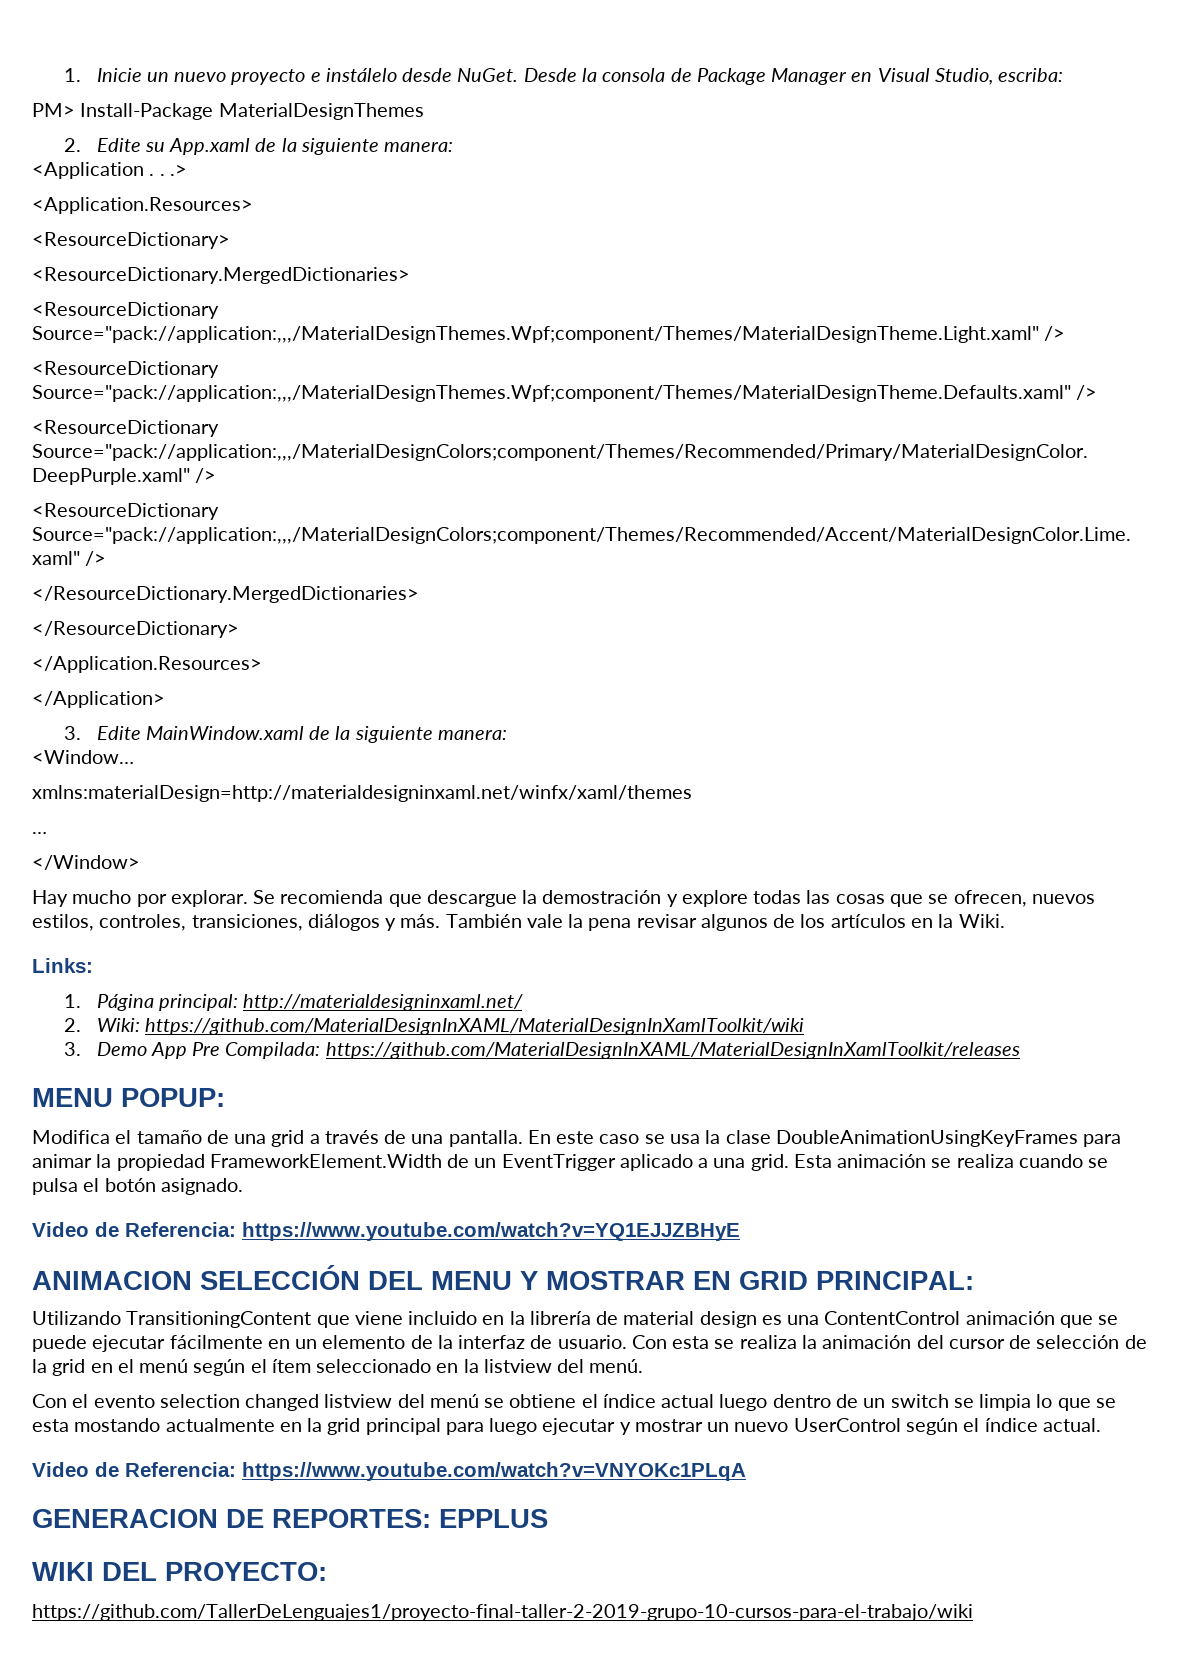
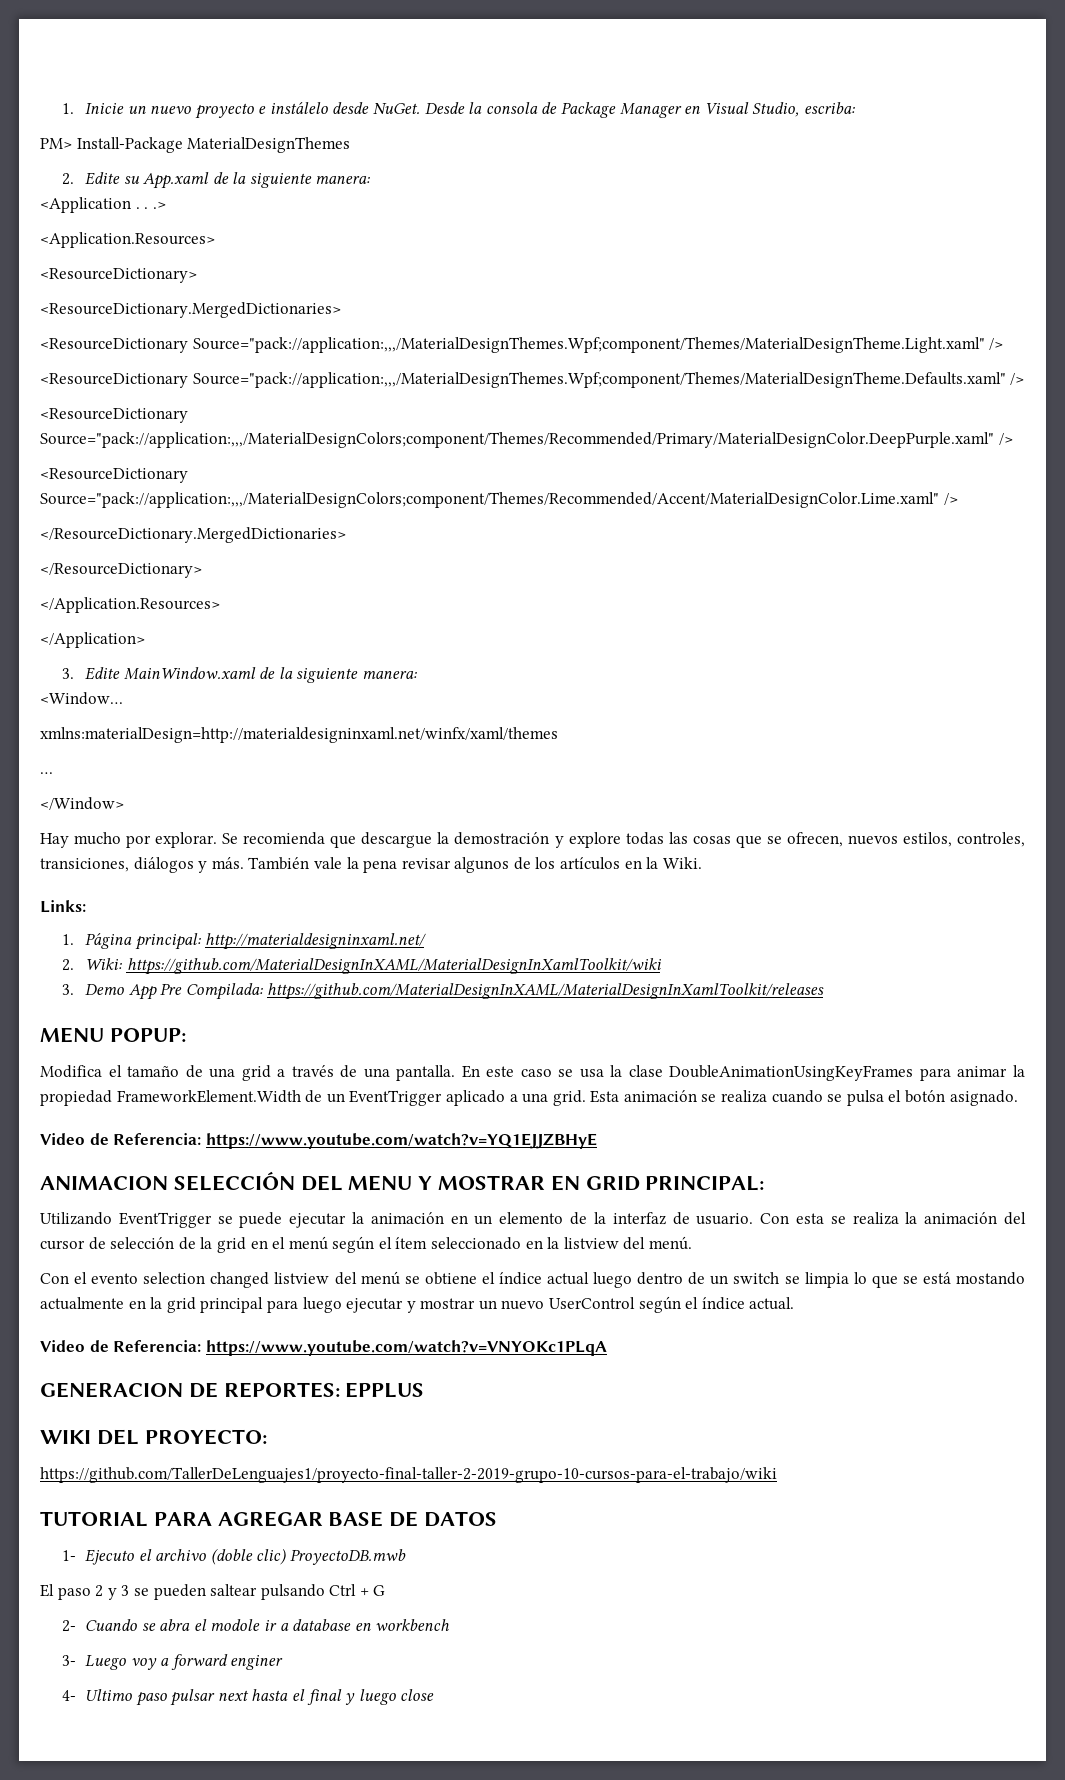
- Utilizando TransitioningContent que viene incluido en la librería de material design es una ContentControl animación que se puede ejecutar fácilmente en un elemento de la interfaz de usuario.
+ Utilizando EventTrigger se puede ejecutar la animación en un elemento de la interfaz de usuario.
- Con el evento selection changed listview del menú se obtiene el índice actual luego dentro de un switch se limpia lo que se esta mostando actualmente en la grid principal para luego ejecutar y mostrar un nuevo UserControl según el índice actual.
+ Con el evento selection changed listview del menú se obtiene el índice actual luego dentro de un switch se limpia lo que se está mostando actualmente en la grid principal para luego ejecutar y mostrar un nuevo UserControl según el índice actual.
+ TUTORIAL PARA AGREGAR BASE DE DATOS
+ 1- Ejecuto el archivo (doble clic) ProyectoDB.mwb
+ El paso 2 y 3 se pueden saltear pulsando Ctrl + G
+ 2- Cuando se abra el modole ir a database en workbench
+ 3- Luego voy a forward enginer
+ 4- Ultimo paso pulsar next hasta el final y luego close

